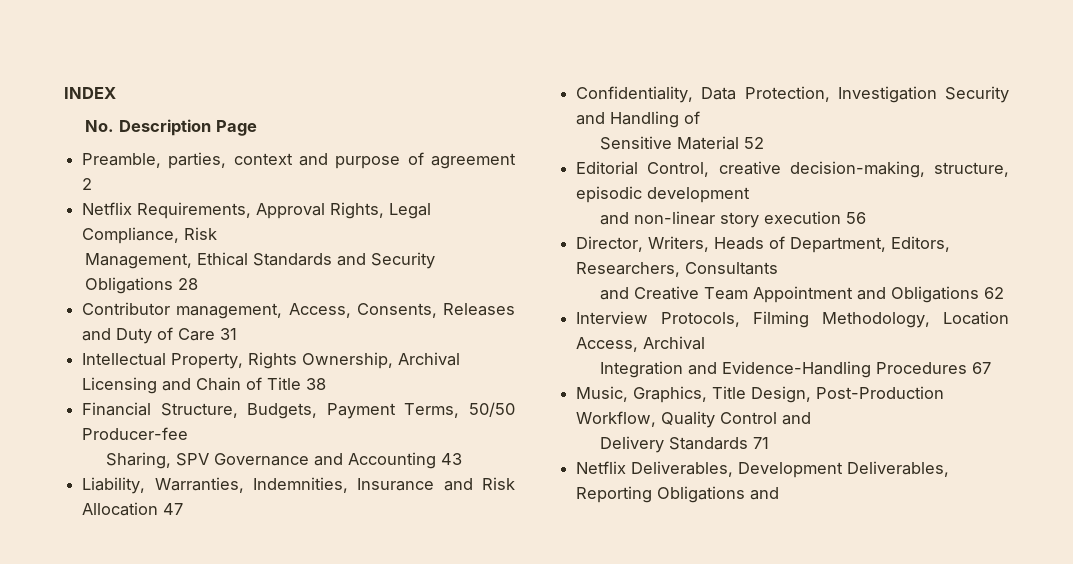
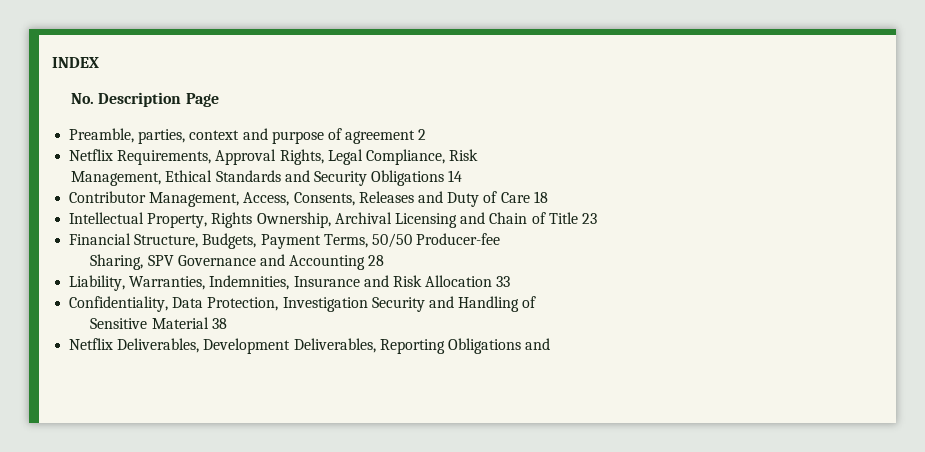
- Management, Ethical Standards and Security Obligations 28
+ Management, Ethical Standards and Security Obligations 14
- Contributor management, Access, Consents, Releases and Duty of Care 31
+ Contributor Management, Access, Consents, Releases and Duty of Care 18
- Intellectual Property, Rights Ownership, Archival Licensing and Chain of Title 38
+ Intellectual Property, Rights Ownership, Archival Licensing and Chain of Title 23
- Sharing, SPV Governance and Accounting 43
+ Sharing, SPV Governance and Accounting 28
- Liability, Warranties, Indemnities, Insurance and Risk Allocation 47
+ Liability, Warranties, Indemnities, Insurance and Risk Allocation 33
- Sensitive Material 52
- Editorial Control, creative decision-making, structure, episodic development
- and non-linear story execution 56
- Director, Writers, Heads of Department, Editors, Researchers, Consultants
- and Creative Team Appointment and Obligations 62
- Interview Protocols, Filming Methodology, Location Access, Archival
- Integration and Evidence-Handling Procedures 67
- Music, Graphics, Title Design, Post-Production Workflow, Quality Control and
- Delivery Standards 71
+ Sensitive Material 38

